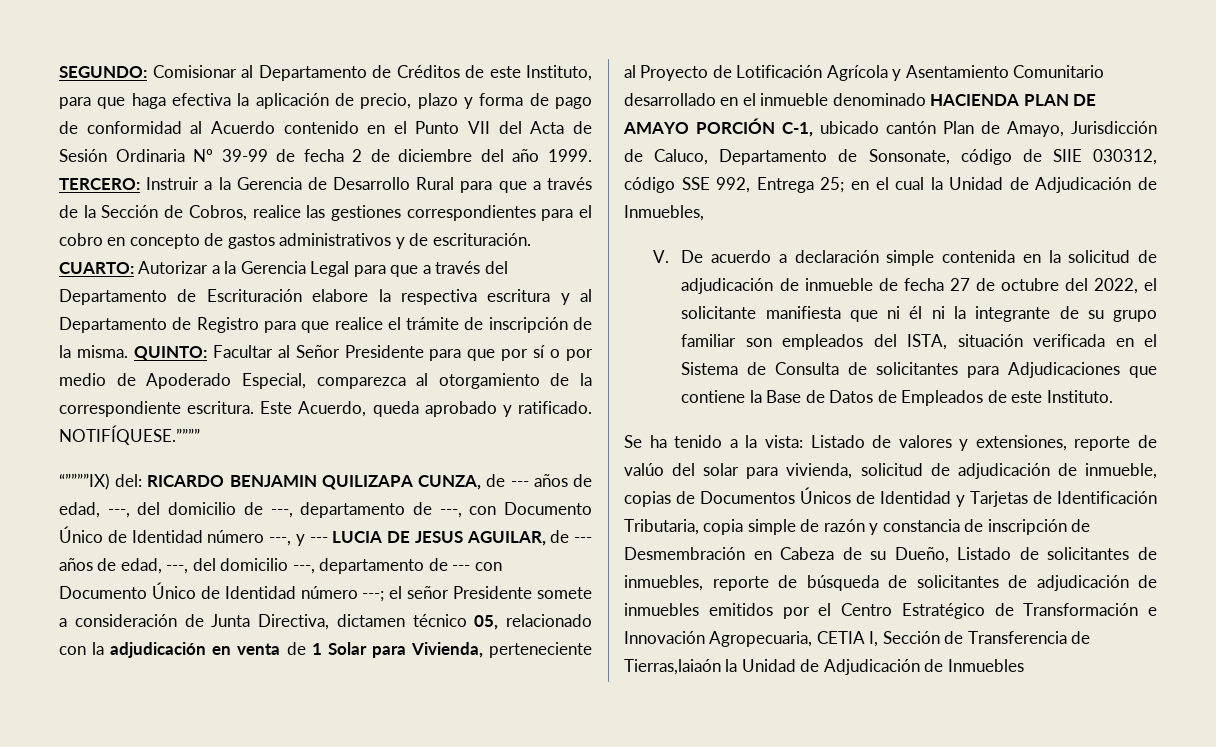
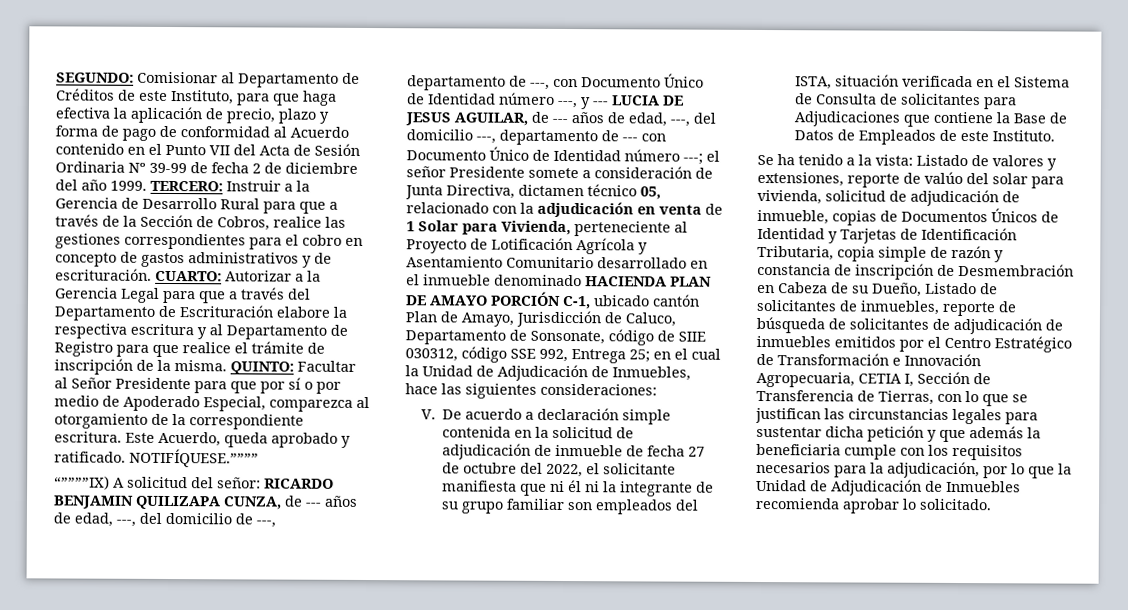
- “””””IX) del:
+ “””””IX) A solicitud del señor:
- en el cual la Unidad de Adjudicación de Inmuebles,
+ en el cual la Unidad de Adjudicación de Inmuebles, hace las siguientes consideraciones:
- Listado de valores y extensiones, reporte de valúo del solar para vivienda, solicitud de adjudicación de inmueble, copias de Documentos Únicos de Identidad y Tarjetas de Identificación Tributaria, copia simple de razón y constancia de inscripción de Desmembración en Cabeza de su Dueño, Listado de solicitantes de inmuebles, reporte de búsqueda de solicitantes de adjudicación de inmuebles emitidos por el Centro Estratégico de Transformación e Innovación Agropecuaria, CETIA I, Sección de Transferencia de Tierras,laiaón la Unidad de Adjudicación de Inmuebles
+ Listado de valores y extensiones, reporte de valúo del solar para vivienda, solicitud de adjudicación de inmueble, copias de Documentos Únicos de Identidad y Tarjetas de Identificación Tributaria, copia simple de razón y constancia de inscripción de Desmembración en Cabeza de su Dueño, Listado de solicitantes de inmuebles, reporte de búsqueda de solicitantes de adjudicación de inmuebles emitidos por el Centro Estratégico de Transformación e Innovación Agropecuaria, CETIA I, Sección de Transferencia de Tierras, con lo que se justifican las circunstancias legales para sustentar dicha petición y que además la beneficiaria cumple con los requisitos necesarios para la adjudicación, por lo que la Unidad de Adjudicación de Inmuebles recomienda aprobar lo solicitado.

